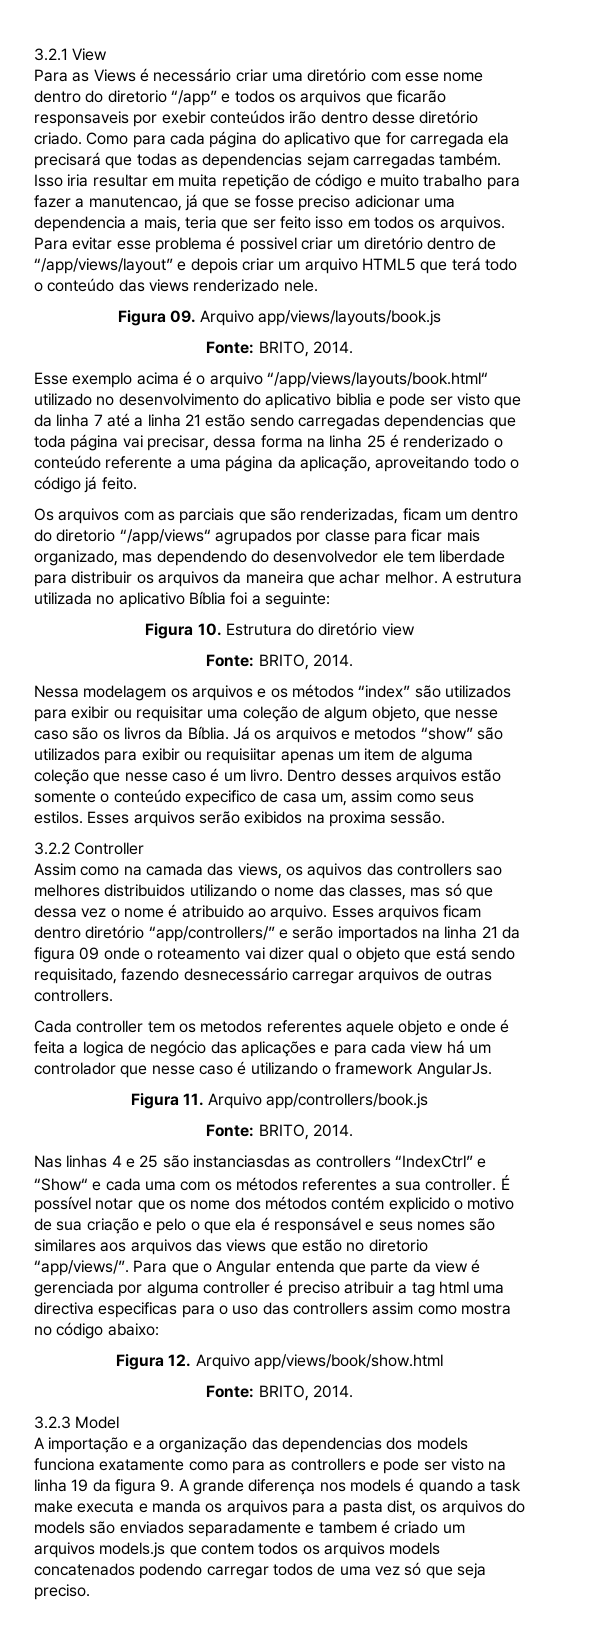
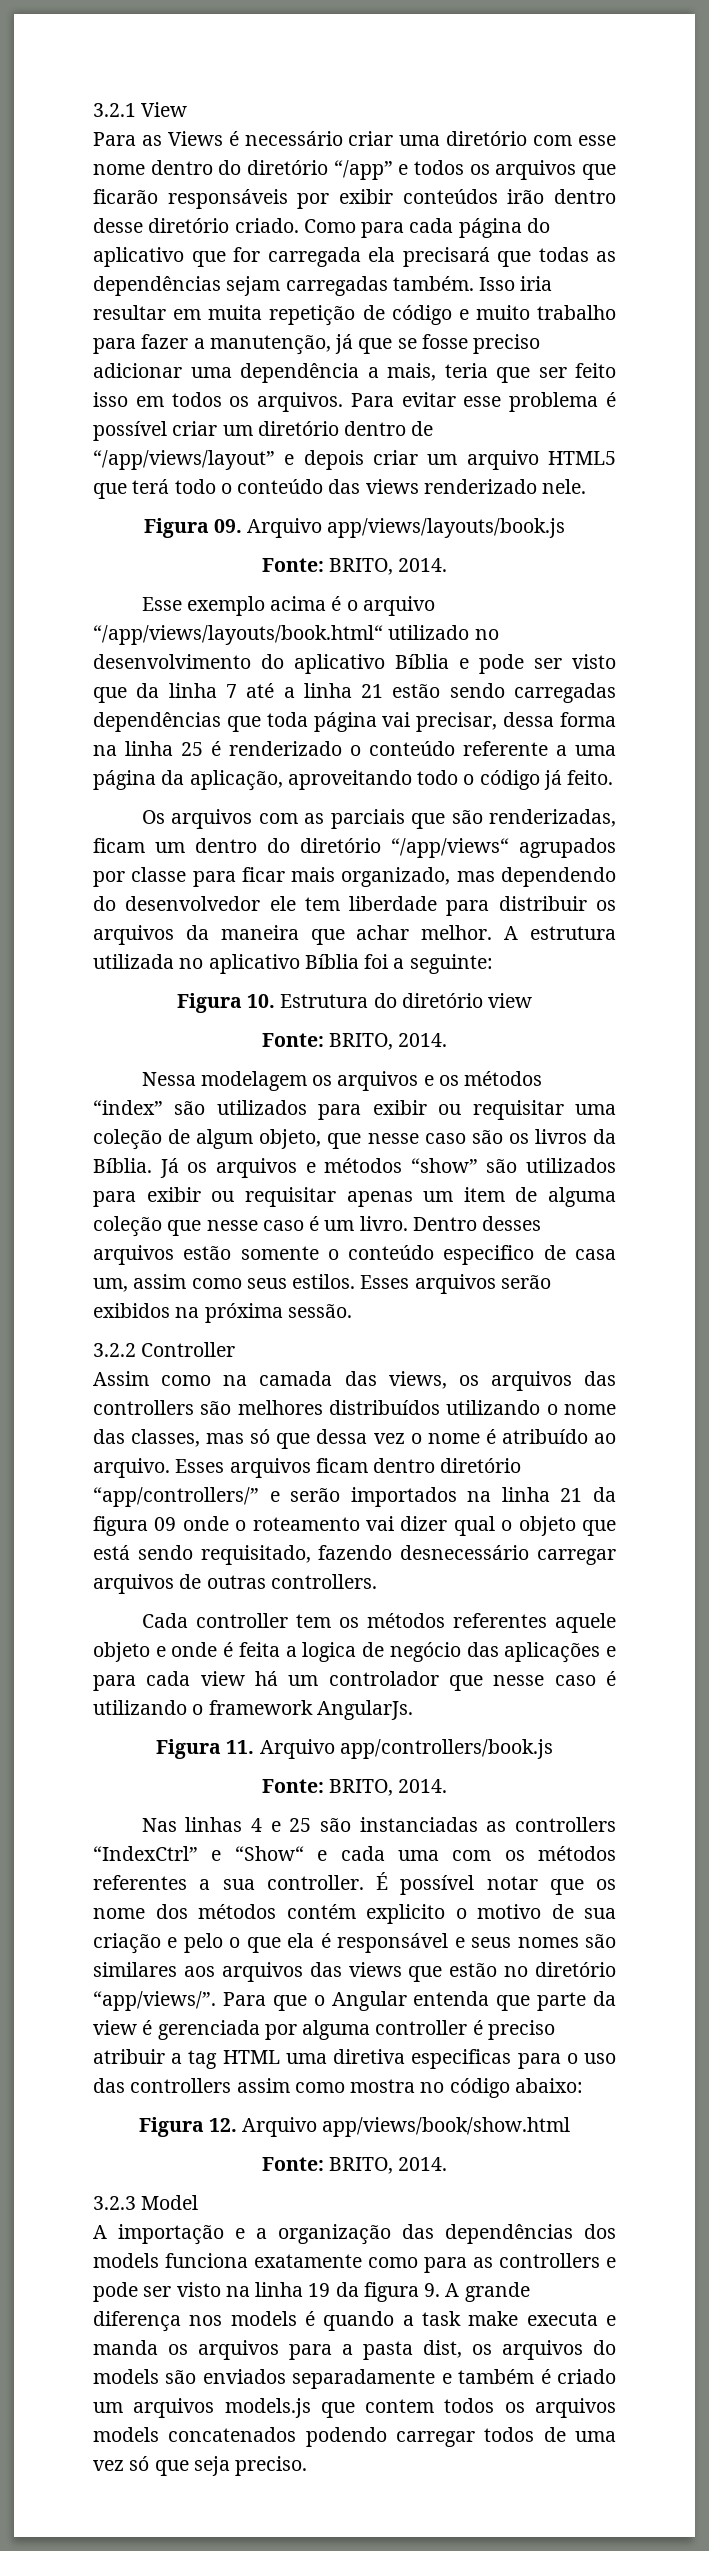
- Para as Views é necessário criar uma diretório com esse nome dentro do diretorio “/app” e todos os arquivos que ficarão responsaveis por exebir conteúdos irão dentro desse diretório criado.
+ Para as Views é necessário criar uma diretório com esse nome dentro do diretório “/app” e todos os arquivos que ficarão responsáveis por exibir conteúdos irão dentro desse diretório criado.
- Como para cada página do aplicativo que for carregada ela precisará que todas as dependencias sejam carregadas também.
+ Como para cada página do aplicativo que for carregada ela precisará que todas as dependências sejam carregadas também.
- Isso iria resultar em muita repetição de código e muito trabalho para fazer a manutencao, já que se fosse preciso adicionar uma dependencia a mais, teria que ser feito isso em todos os arquivos.
+ Isso iria resultar em muita repetição de código e muito trabalho para fazer a manutenção, já que se fosse preciso adicionar uma dependência a mais, teria que ser feito isso em todos os arquivos.
- Para evitar esse problema é possivel criar um diretório dentro de “/app/views/layout” e depois criar um arquivo HTML5 que terá todo o conteúdo das views renderizado nele.
+ Para evitar esse problema é possível criar um diretório dentro de “/app/views/layout” e depois criar um arquivo HTML5 que terá todo o conteúdo das views renderizado nele.
- Esse exemplo acima é o arquivo “/app/views/layouts/book.html“ utilizado no desenvolvimento do aplicativo biblia e pode ser visto que da linha 7 até a linha 21 estão sendo carregadas dependencias que toda página vai precisar, dessa forma na linha 25 é renderizado o conteúdo referente a uma página da aplicação, aproveitando todo o código já feito.
+ Esse exemplo acima é o arquivo “/app/views/layouts/book.html“ utilizado no desenvolvimento do aplicativo Bíblia e pode ser visto que da linha 7 até a linha 21 estão sendo carregadas dependências que toda página vai precisar, dessa forma na linha 25 é renderizado o conteúdo referente a uma página da aplicação, aproveitando todo o código já feito.
- Os arquivos com as parciais que são renderizadas, ficam um dentro do diretorio “/app/views“ agrupados por classe para ficar mais organizado, mas dependendo do desenvolvedor ele tem liberdade para distribuir os arquivos da maneira que achar melhor.
+ Os arquivos com as parciais que são renderizadas, ficam um dentro do diretório “/app/views“ agrupados por classe para ficar mais organizado, mas dependendo do desenvolvedor ele tem liberdade para distribuir os arquivos da maneira que achar melhor.
- Já os arquivos e metodos “show” são utilizados para exibir ou requisiitar apenas um item de alguma coleção que nesse caso é um livro.
+ Já os arquivos e métodos “show” são utilizados para exibir ou requisitar apenas um item de alguma coleção que nesse caso é um livro.
- Dentro desses arquivos estão somente o conteúdo expecifico de casa um, assim como seus estilos.
+ Dentro desses arquivos estão somente o conteúdo especifico de casa um, assim como seus estilos.
- Esses arquivos serão exibidos na proxima sessão.
+ Esses arquivos serão exibidos na próxima sessão.
- Assim como na camada das views, os aquivos das controllers sao melhores distribuidos utilizando o nome das classes, mas só que dessa vez o nome é atribuido ao arquivo.
+ Assim como na camada das views, os arquivos das controllers são melhores distribuídos utilizando o nome das classes, mas só que dessa vez o nome é atribuído ao arquivo.
- Cada controller tem os metodos referentes aquele objeto e onde é feita a logica de negócio das aplicações e para cada view há um controlador que nesse caso é utilizando o framework AngularJs.
+ Cada controller tem os métodos referentes aquele objeto e onde é feita a logica de negócio das aplicações e para cada view há um controlador que nesse caso é utilizando o framework AngularJs.
- Nas linhas 4 e 25 são instanciasdas as controllers “IndexCtrl” e “Show“ e cada uma com os métodos referentes a sua controller.
+ Nas linhas 4 e 25 são instanciadas as controllers “IndexCtrl” e “Show“ e cada uma com os métodos referentes a sua controller.
- É possível notar que os nome dos métodos contém explicido o motivo de sua criação e pelo o que ela é responsável e seus nomes são similares aos arquivos das views que estão no diretorio “app/views/”.
+ É possível notar que os nome dos métodos contém explicito o motivo de sua criação e pelo o que ela é responsável e seus nomes são similares aos arquivos das views que estão no diretório “app/views/”.
- Para que o Angular entenda que parte da view é gerenciada por alguma controller é preciso atribuir a tag html uma directiva especificas para o uso das controllers assim como mostra no código abaixo:
+ Para que o Angular entenda que parte da view é gerenciada por alguma controller é preciso atribuir a tag HTML uma diretiva especificas para o uso das controllers assim como mostra no código abaixo:
- A importação e a organização das dependencias dos models funciona exatamente como para as controllers e pode ser visto na linha 19 da figura 9. A grande diferença nos models é quando a task make executa e manda os arquivos para a pasta dist, os arquivos do models são enviados separadamente e tambem é criado um arquivos models.js que contem todos os arquivos models concatenados podendo carregar todos de uma vez só que seja preciso.
+ A importação e a organização das dependências dos models funciona exatamente como para as controllers e pode ser visto na linha 19 da figura 9. A grande diferença nos models é quando a task make executa e manda os arquivos para a pasta dist, os arquivos do models são enviados separadamente e também é criado um arquivos models.js que contem todos os arquivos models concatenados podendo carregar todos de uma vez só que seja preciso.

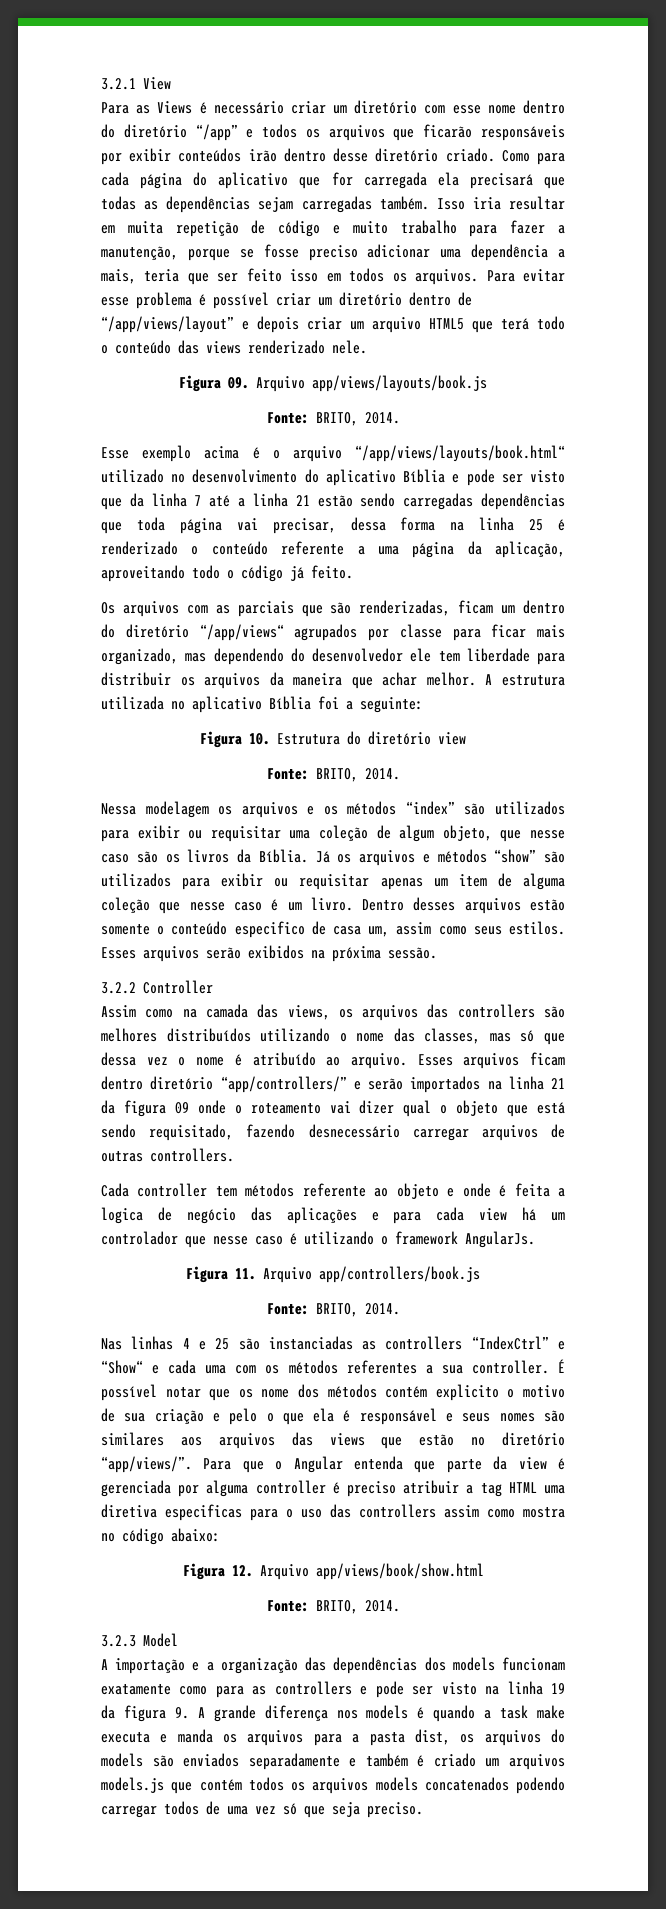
- Para as Views é necessário criar uma diretório com esse nome dentro do diretório “/app” e todos os arquivos que ficarão responsáveis por exibir conteúdos irão dentro desse diretório criado.
+ Para as Views é necessário criar um diretório com esse nome dentro do diretório “/app” e todos os arquivos que ficarão responsáveis por exibir conteúdos irão dentro desse diretório criado.
- Isso iria resultar em muita repetição de código e muito trabalho para fazer a manutenção, já que se fosse preciso adicionar uma dependência a mais, teria que ser feito isso em todos os arquivos.
+ Isso iria resultar em muita repetição de código e muito trabalho para fazer a manutenção, porque se fosse preciso adicionar uma dependência a mais, teria que ser feito isso em todos os arquivos.
- Cada controller tem os métodos referentes aquele objeto e onde é feita a logica de negócio das aplicações e para cada view há um controlador que nesse caso é utilizando o framework AngularJs.
+ Cada controller tem métodos referente ao objeto e onde é feita a logica de negócio das aplicações e para cada view há um controlador que nesse caso é utilizando o framework AngularJs.
- A importação e a organização das dependências dos models funciona exatamente como para as controllers e pode ser visto na linha 19 da figura 9. A grande diferença nos models é quando a task make executa e manda os arquivos para a pasta dist, os arquivos do models são enviados separadamente e também é criado um arquivos models.js que contem todos os arquivos models concatenados podendo carregar todos de uma vez só que seja preciso.
+ A importação e a organização das dependências dos models funcionam exatamente como para as controllers e pode ser visto na linha 19 da figura 9. A grande diferença nos models é quando a task make executa e manda os arquivos para a pasta dist, os arquivos do models são enviados separadamente e também é criado um arquivos models.js que contém todos os arquivos models concatenados podendo carregar todos de uma vez só que seja preciso.

